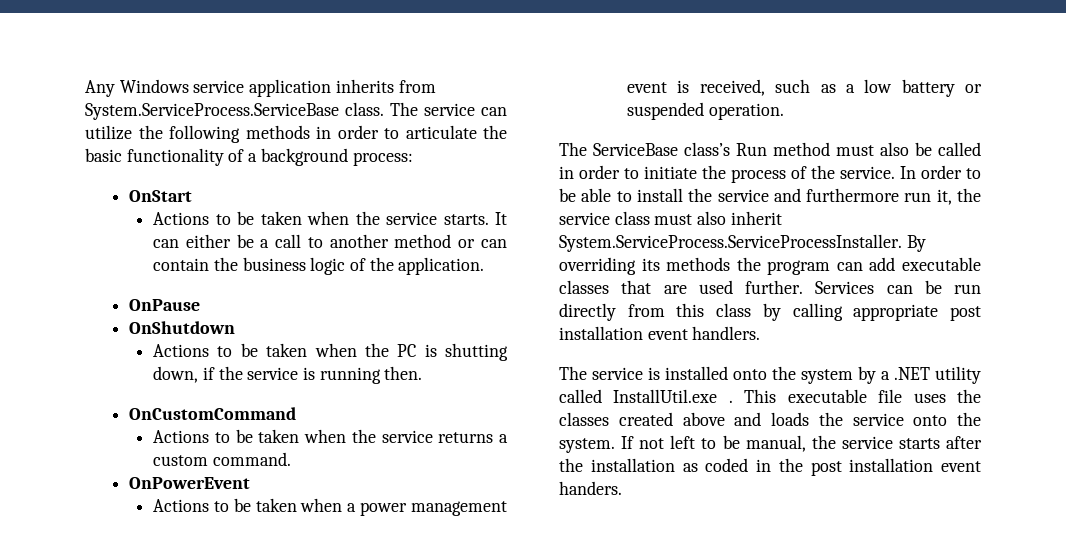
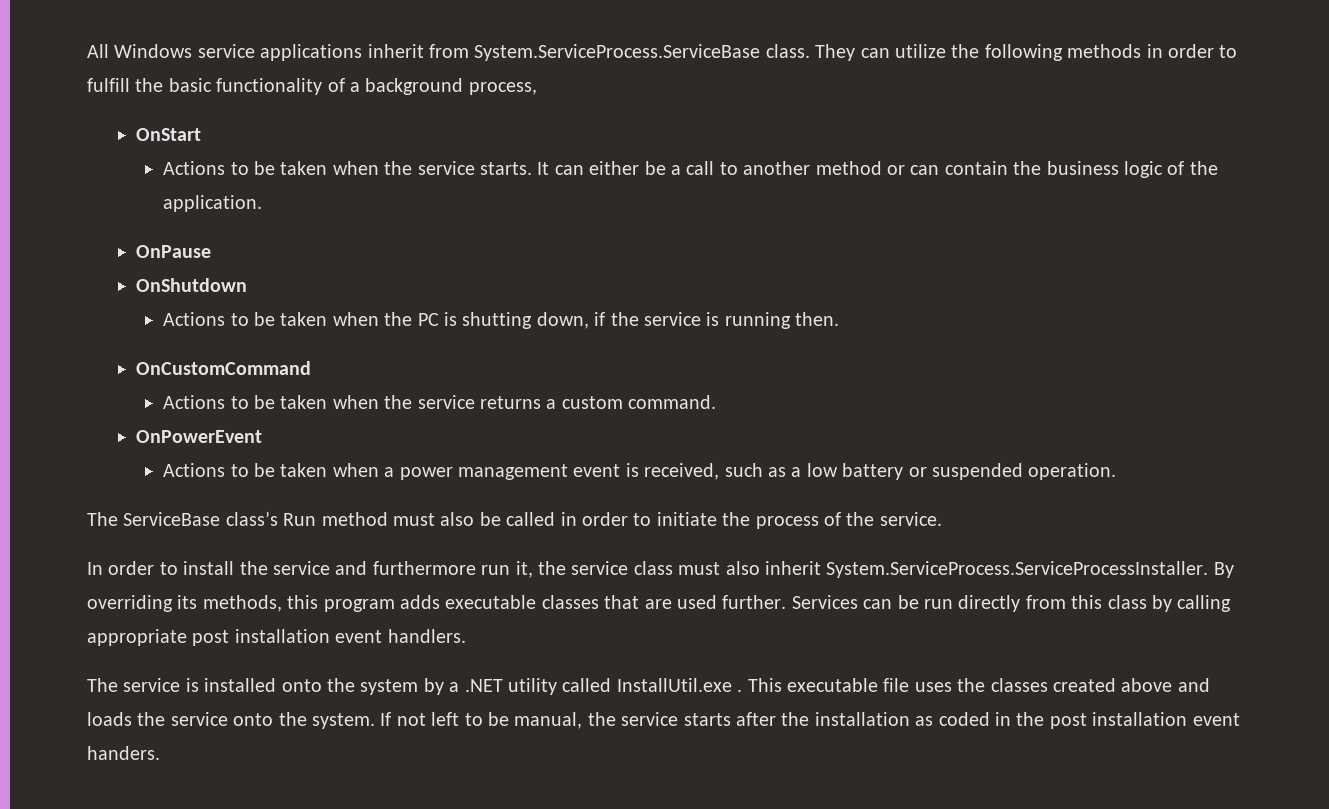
- Any Windows service application inherits from System.ServiceProcess.ServiceBase class.
+ All Windows service applications inherit from System.ServiceProcess.ServiceBase class.
- The service can utilize the following methods in order to articulate the basic functionality of a background process:
+ They can utilize the following methods in order to fulfill the basic functionality of a background process,
- The ServiceBase class’s Run method must also be called in order to initiate the process of the service. In order to be able to install the service and furthermore run it, the service class must also inherit System.ServiceProcess.ServiceProcessInstaller. By overriding its methods the program can add executable classes that are used further.
+ The ServiceBase class’s Run method must also be called in order to initiate the process of the service.
+ In order to install the service and furthermore run it, the service class must also inherit System.ServiceProcess.ServiceProcessInstaller. By overriding its methods, this program adds executable classes that are used further.

